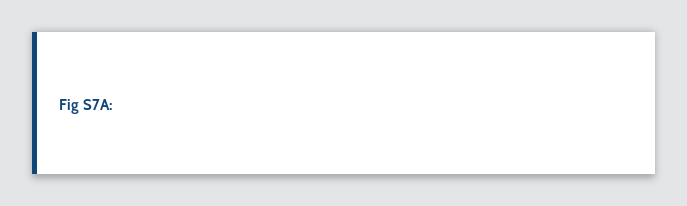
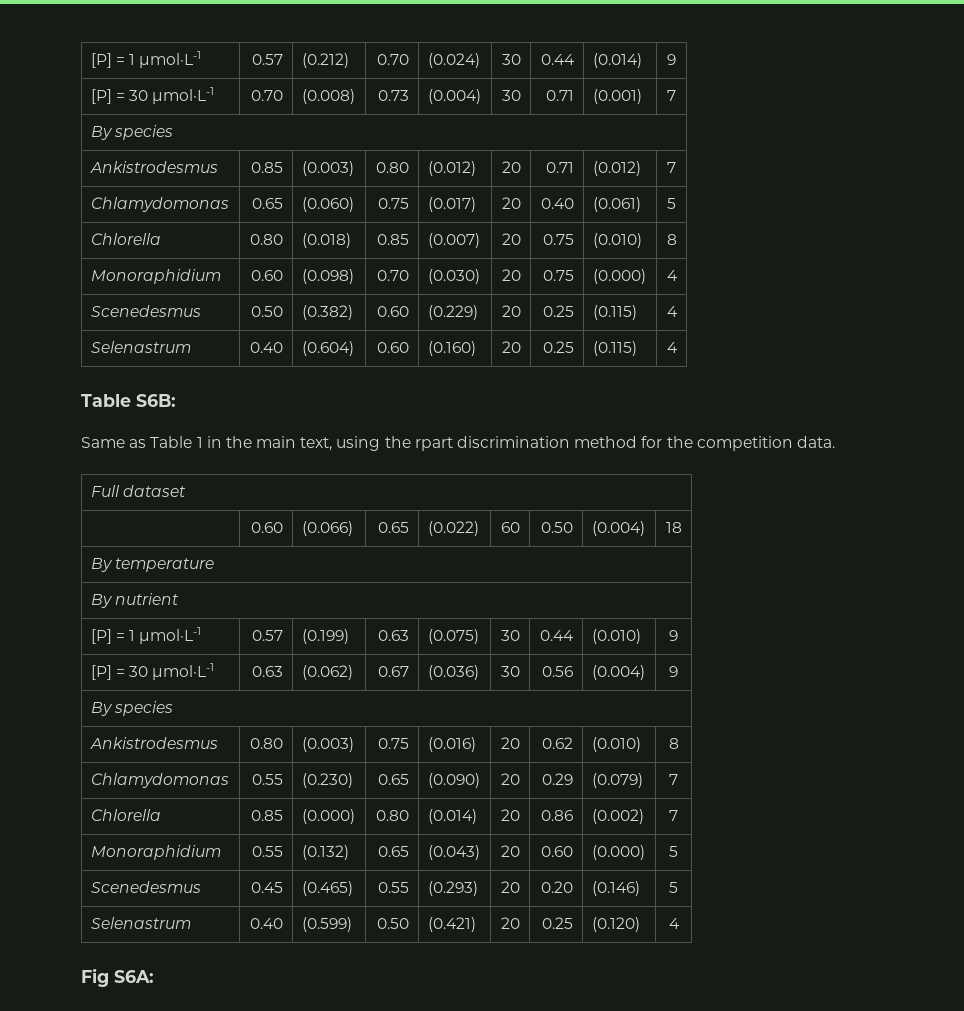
- Fig S7A:
+ [P] = 1 µmol·L-1 | 0.57 | (0.212) | 0.70 | (0.024) | 30 | 0.44 | (0.014) | 9
+ [P] = 30 µmol·L-1 | 0.70 | (0.008) | 0.73 | (0.004) | 30 | 0.71 | (0.001) | 7
+ By species
+ Ankistrodesmus | 0.85 | (0.003) | 0.80 | (0.012) | 20 | 0.71 | (0.012) | 7
+ Chlamydomonas | 0.65 | (0.060) | 0.75 | (0.017) | 20 | 0.40 | (0.061) | 5
+ Chlorella | 0.80 | (0.018) | 0.85 | (0.007) | 20 | 0.75 | (0.010) | 8
+ Monoraphidium | 0.60 | (0.098) | 0.70 | (0.030) | 20 | 0.75 | (0.000) | 4
+ Scenedesmus | 0.50 | (0.382) | 0.60 | (0.229) | 20 | 0.25 | (0.115) | 4
+ Selenastrum | 0.40 | (0.604) | 0.60 | (0.160) | 20 | 0.25 | (0.115) | 4
+ Table S6B:
+ Same as Table 1 in the main text, using the rpart discrimination method for the competition data.
+ Full dataset
+ | 0.60 | (0.066) | 0.65 | (0.022) | 60 | 0.50 | (0.004) | 18
+ By temperature
+ By nutrient
+ [P] = 1 µmol·L-1 | 0.57 | (0.199) | 0.63 | (0.075) | 30 | 0.44 | (0.010) | 9
+ [P] = 30 µmol·L-1 | 0.63 | (0.062) | 0.67 | (0.036) | 30 | 0.56 | (0.004) | 9
+ By species
+ Ankistrodesmus | 0.80 | (0.003) | 0.75 | (0.016) | 20 | 0.62 | (0.010) | 8
+ Chlamydomonas | 0.55 | (0.230) | 0.65 | (0.090) | 20 | 0.29 | (0.079) | 7
+ Chlorella | 0.85 | (0.000) | 0.80 | (0.014) | 20 | 0.86 | (0.002) | 7
+ Monoraphidium | 0.55 | (0.132) | 0.65 | (0.043) | 20 | 0.60 | (0.000) | 5
+ Scenedesmus | 0.45 | (0.465) | 0.55 | (0.293) | 20 | 0.20 | (0.146) | 5
+ Selenastrum | 0.40 | (0.599) | 0.50 | (0.421) | 20 | 0.25 | (0.120) | 4
+ Fig S6A:

